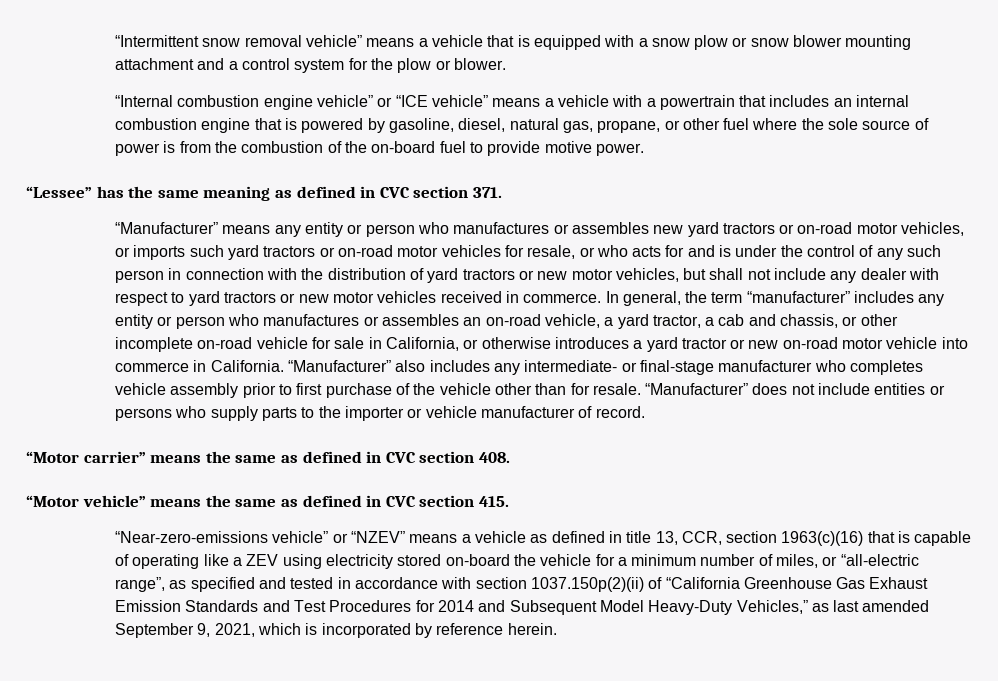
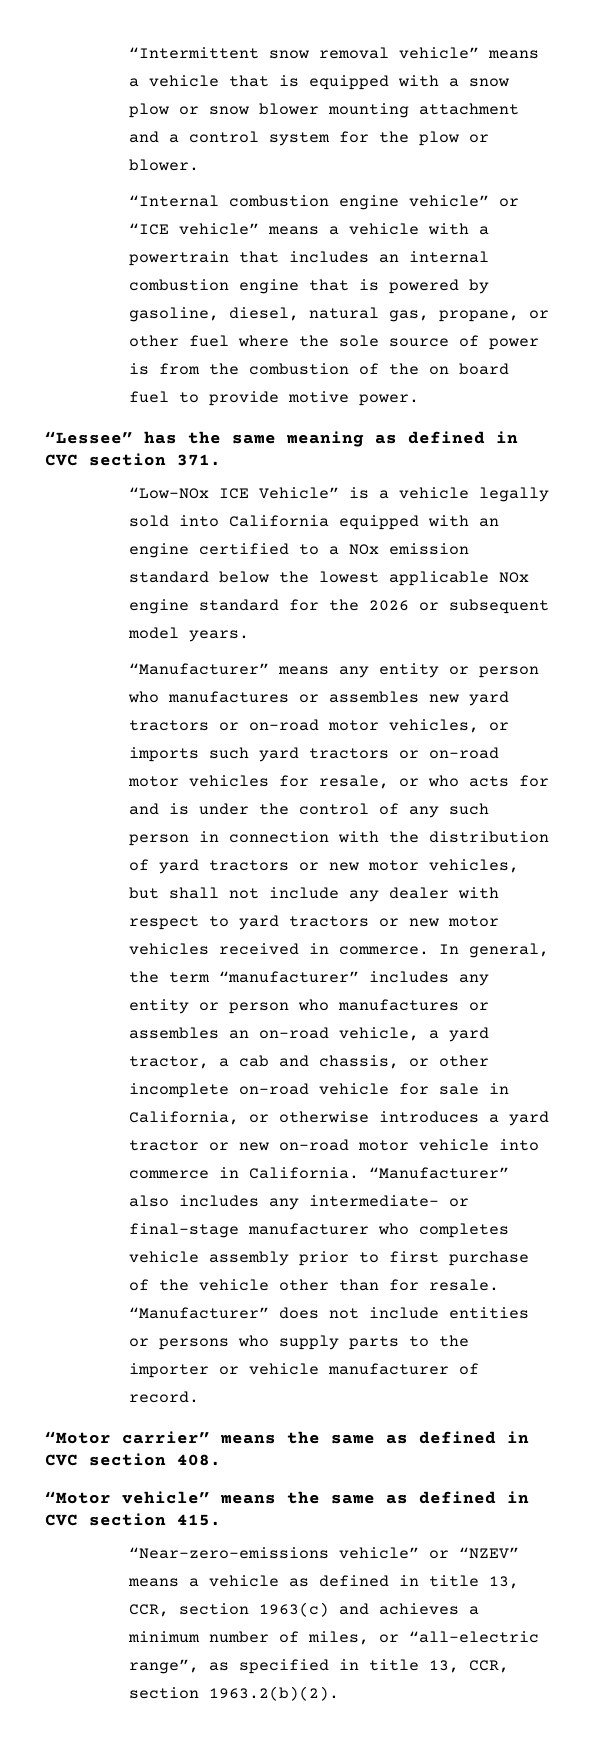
- “Internal combustion engine vehicle” or “ICE vehicle” means a vehicle with a powertrain that includes an internal combustion engine that is powered by gasoline, diesel, natural gas, propane, or other fuel where the sole source of power is from the combustion of the on-board fuel to provide motive power.
+ “Internal combustion engine vehicle” or “ICE vehicle” means a vehicle with a powertrain that includes an internal combustion engine that is powered by gasoline, diesel, natural gas, propane, or other fuel where the sole source of power is from the combustion of the on board fuel to provide motive power.
+ “Low-NOx ICE Vehicle” is a vehicle legally sold into California equipped with an engine certified to a NOx emission standard below the lowest applicable NOx engine standard for the 2026 or subsequent model years.
- “Near-zero-emissions vehicle” or “NZEV” means a vehicle as defined in title 13, CCR, section 1963(c)(16) that is capable of operating like a ZEV using electricity stored on-board the vehicle for a minimum number of miles, or “all-electric range”, as specified and tested in accordance with section 1037.150p(2)(ii) of “California Greenhouse Gas Exhaust Emission Standards and Test Procedures for 2014 and Subsequent Model Heavy-Duty Vehicles,” as last amended September 9, 2021, which is incorporated by reference herein.
+ “Near-zero-emissions vehicle” or “NZEV” means a vehicle as defined in title 13, CCR, section 1963(c) and achieves a minimum number of miles, or “all-electric range”, as specified in title 13, CCR, section 1963.2(b)(2).

